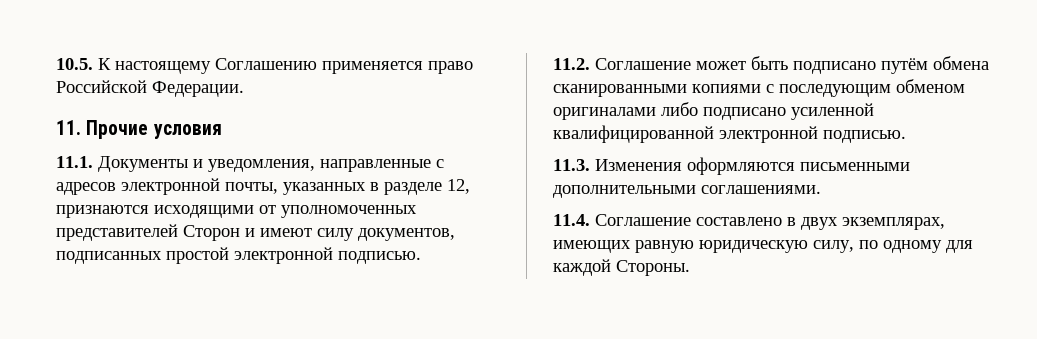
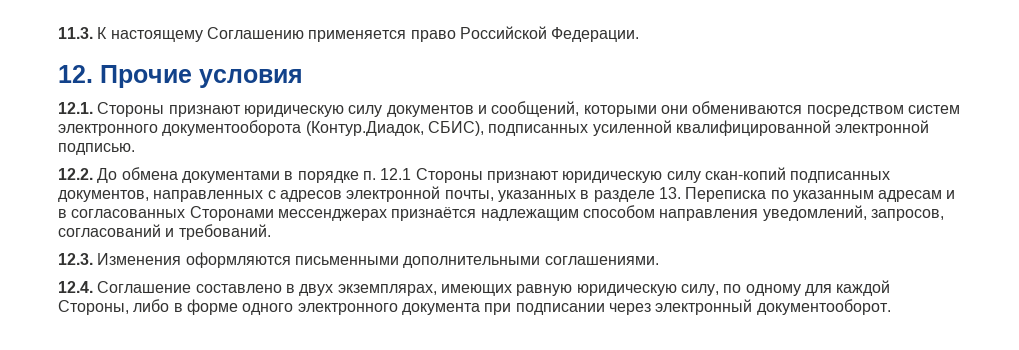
- 10.5. К настоящему Соглашению применяется право Российской Федерации.
+ 11.3. К настоящему Соглашению применяется право Российской Федерации.
- 11. Прочие условия
+ 12. Прочие условия
- 11.1. Документы и уведомления, направленные с адресов электронной почты, указанных в разделе 12, признаются исходящими от уполномоченных представителей Сторон и имеют силу документов, подписанных простой электронной подписью.
- 11.2. Соглашение может быть подписано путём обмена сканированными копиями с последующим обменом оригиналами либо подписано усиленной квалифицированной электронной подписью.
- 11.3. Изменения оформляются письменными дополнительными соглашениями.
+ 12.1. Стороны признают юридическую силу документов и сообщений, которыми они обмениваются посредством систем электронного документооборота (Контур.Диадок, СБИС), подписанных усиленной квалифицированной электронной подписью.
+ 12.2. До обмена документами в порядке п. 12.1 Стороны признают юридическую силу скан-копий подписанных документов, направленных с адресов электронной почты, указанных в разделе 13. Переписка по указанным адресам и в согласованных Сторонами мессенджерах признаётся надлежащим способом направления уведомлений, запросов, согласований и требований.
+ 12.3. Изменения оформляются письменными дополнительными соглашениями.
- 11.4. Соглашение составлено в двух экземплярах, имеющих равную юридическую силу, по одному для каждой Стороны.
+ 12.4. Соглашение составлено в двух экземплярах, имеющих равную юридическую силу, по одному для каждой Стороны, либо в форме одного электронного документа при подписании через электронный документооборот.

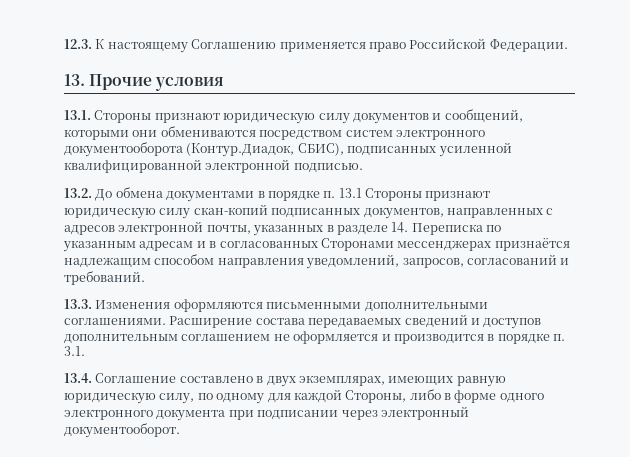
- 11.3. К настоящему Соглашению применяется право Российской Федерации.
+ 12.3. К настоящему Соглашению применяется право Российской Федерации.
- 12. Прочие условия
+ 13. Прочие условия
- 12.1. Стороны признают юридическую силу документов и сообщений, которыми они обмениваются посредством систем электронного документооборота (Контур.Диадок, СБИС), подписанных усиленной квалифицированной электронной подписью.
+ 13.1. Стороны признают юридическую силу документов и сообщений, которыми они обмениваются посредством систем электронного документооборота (Контур.Диадок, СБИС), подписанных усиленной квалифицированной электронной подписью.
- 12.2. До обмена документами в порядке п. 12.1 Стороны признают юридическую силу скан-копий подписанных документов, направленных с адресов электронной почты, указанных в разделе 13. Переписка по указанным адресам и в согласованных Сторонами мессенджерах признаётся надлежащим способом направления уведомлений, запросов, согласований и требований.
+ 13.2. До обмена документами в порядке п. 13.1 Стороны признают юридическую силу скан-копий подписанных документов, направленных с адресов электронной почты, указанных в разделе 14. Переписка по указанным адресам и в согласованных Сторонами мессенджерах признаётся надлежащим способом направления уведомлений, запросов, согласований и требований.
- 12.3. Изменения оформляются письменными дополнительными соглашениями.
- 12.4. Соглашение составлено в двух экземплярах, имеющих равную юридическую силу, по одному для каждой Стороны, либо в форме одного электронного документа при подписании через электронный документооборот.
+ 13.3. Изменения оформляются письменными дополнительными соглашениями. Расширение состава передаваемых сведений и доступов дополнительным соглашением не оформляется и производится в порядке п. 3.1.
+ 13.4. Соглашение составлено в двух экземплярах, имеющих равную юридическую силу, по одному для каждой Стороны, либо в форме одного электронного документа при подписании через электронный документооборот.

